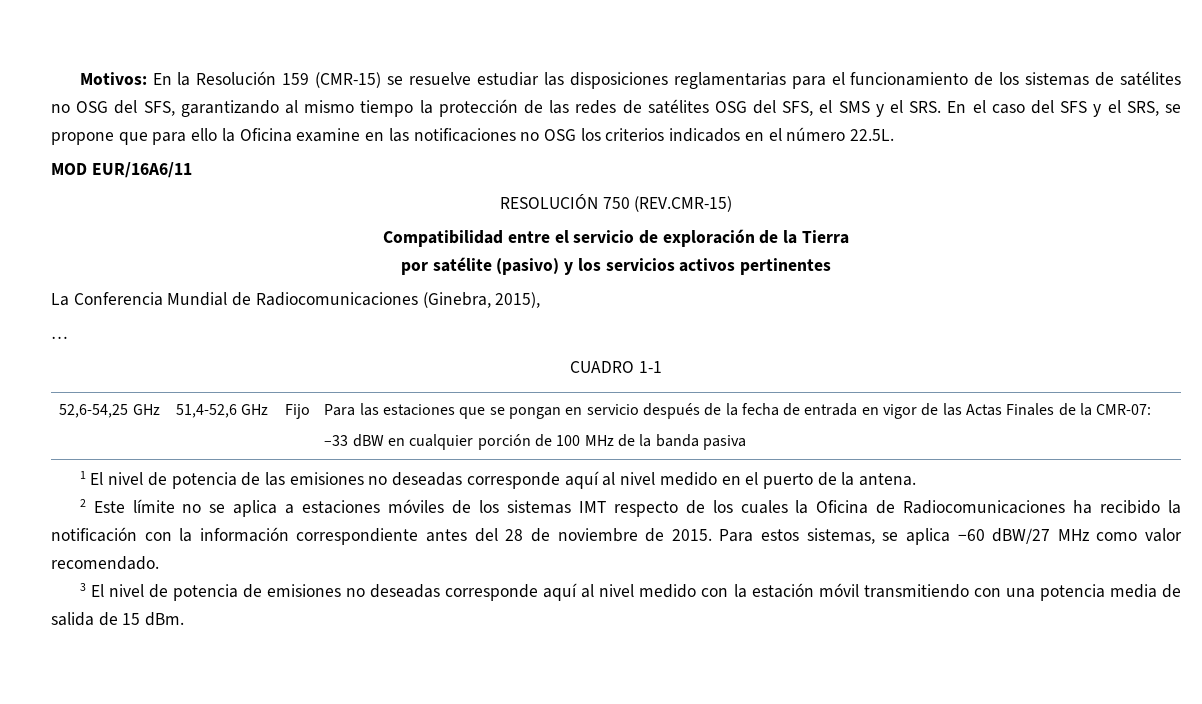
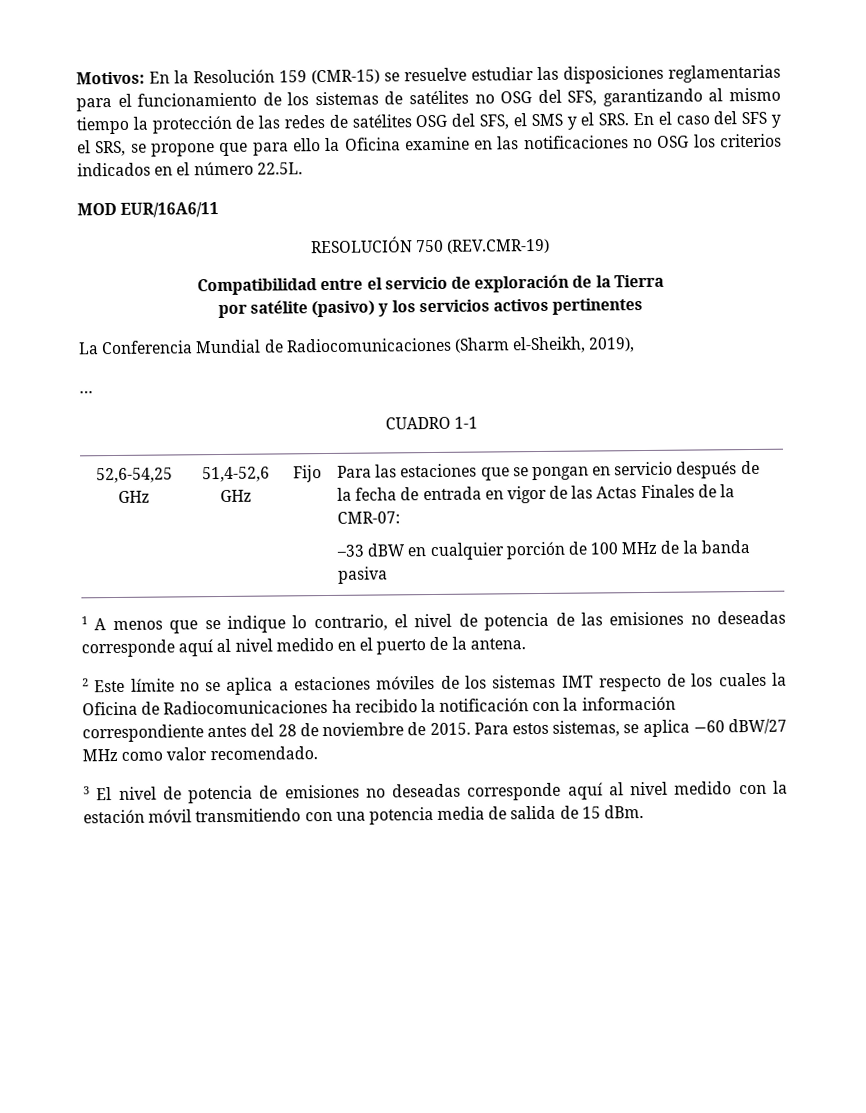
- RESOLUCIÓN 750 (REV.CMR-15)
+ RESOLUCIÓN 750 (REV.CMR-19)
- La Conferencia Mundial de Radiocomunicaciones (Ginebra, 2015),
+ La Conferencia Mundial de Radiocomunicaciones (Sharm el-Sheikh, 2019),
- 1 El nivel de potencia de las emisiones no deseadas corresponde aquí al nivel medido en el puerto de la antena.
+ 1 A menos que se indique lo contrario, el nivel de potencia de las emisiones no deseadas corresponde aquí al nivel medido en el puerto de la antena.

